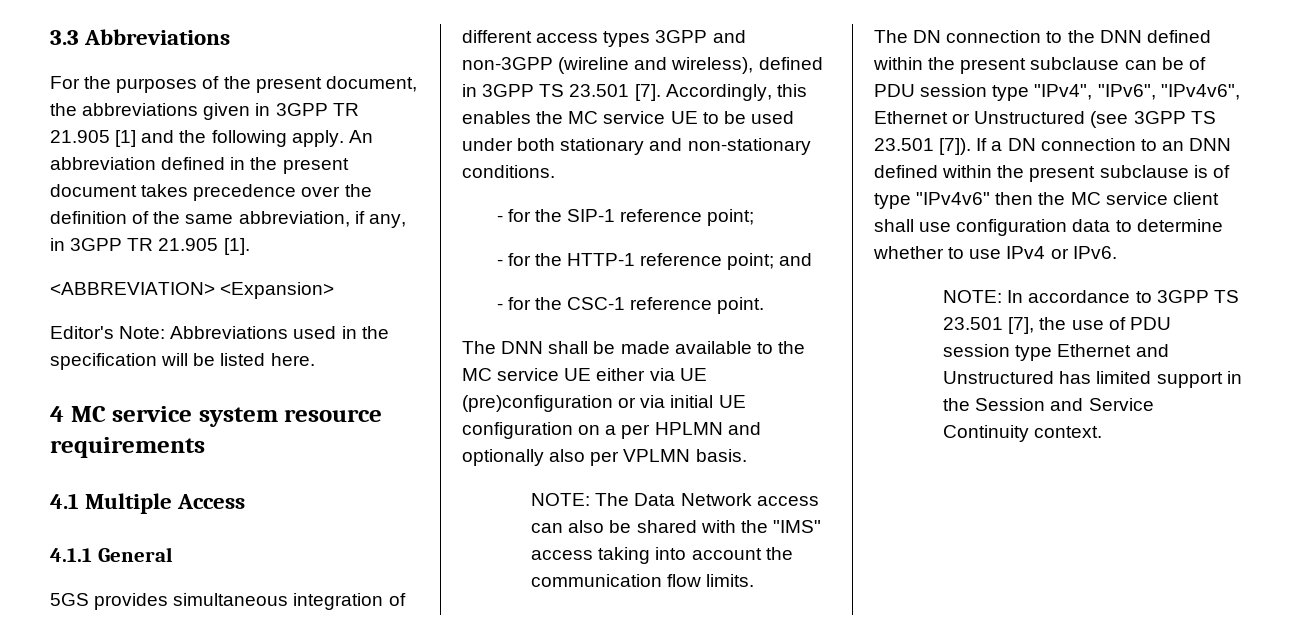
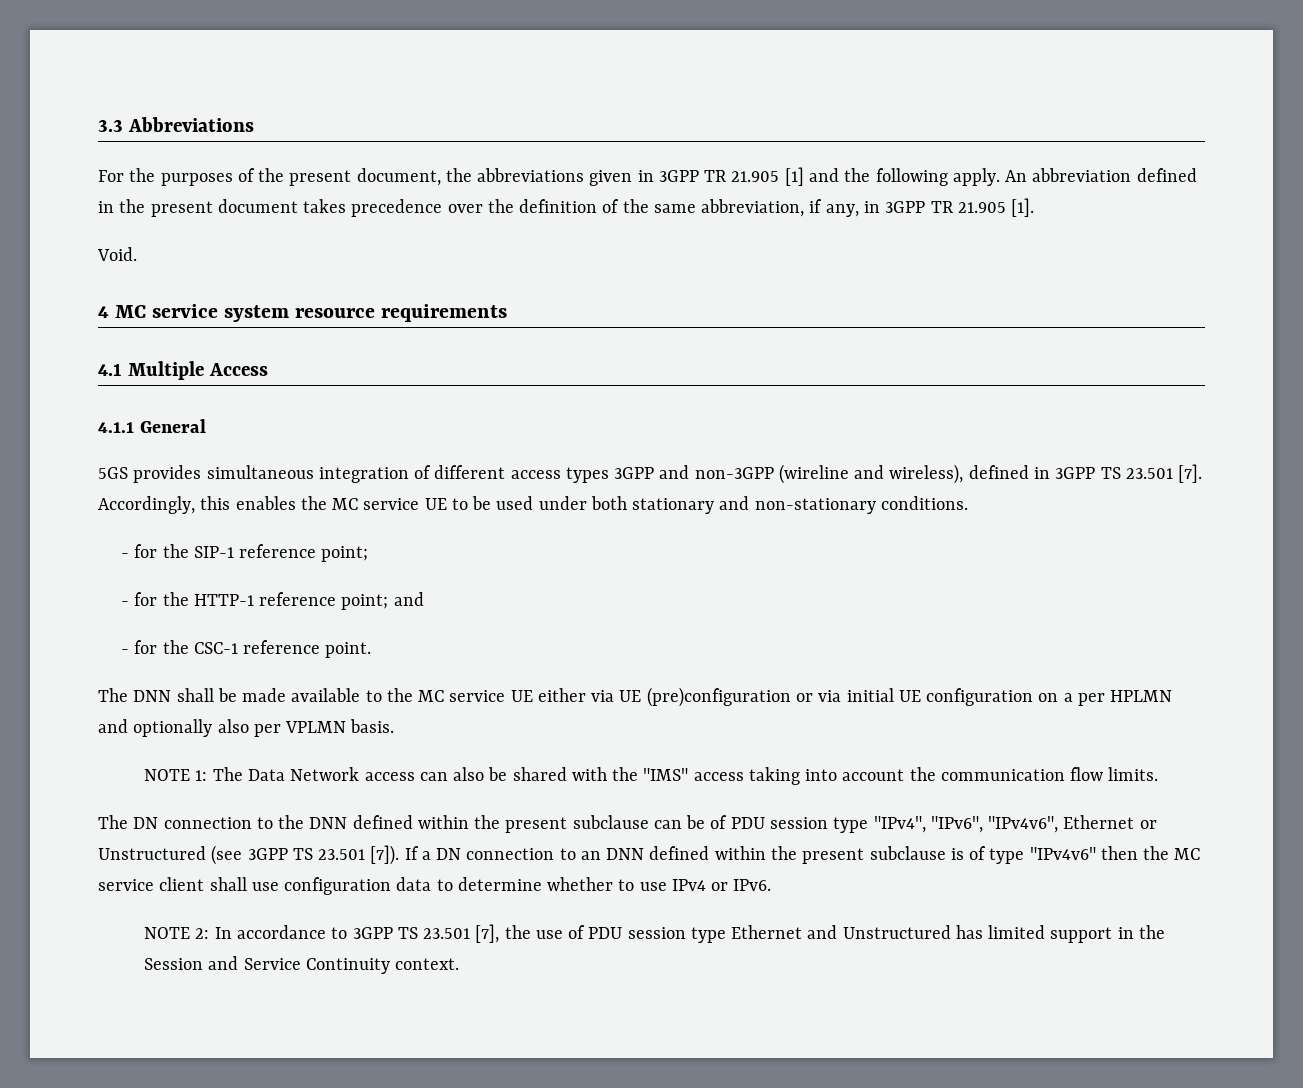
- <ABBREVIATION> <Expansion>
- Editor's Note: Abbreviations used in the specification will be listed here.
+ Void.
- NOTE: The Data Network access can also be shared with the "IMS" access taking into account the communication flow limits.
+ NOTE 1: The Data Network access can also be shared with the "IMS" access taking into account the communication flow limits.
- NOTE: In accordance to 3GPP TS 23.501 [7], the use of PDU session type Ethernet and Unstructured has limited support in the Session and Service Continuity context.
+ NOTE 2: In accordance to 3GPP TS 23.501 [7], the use of PDU session type Ethernet and Unstructured has limited support in the Session and Service Continuity context.

